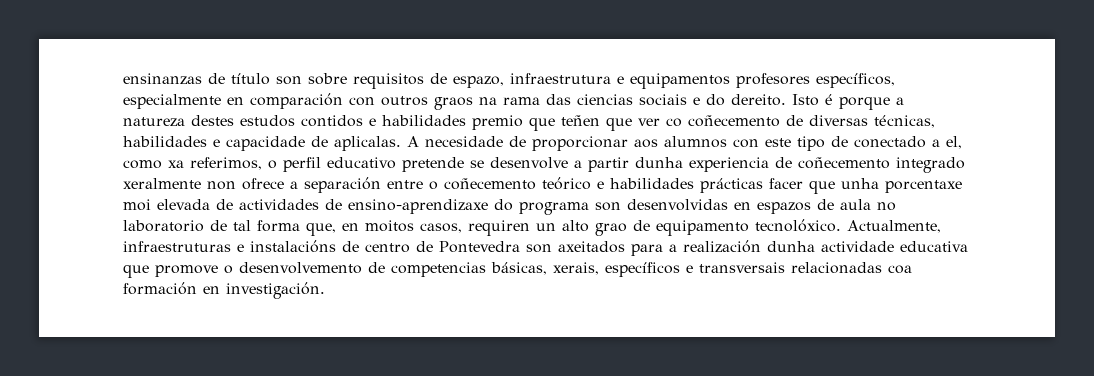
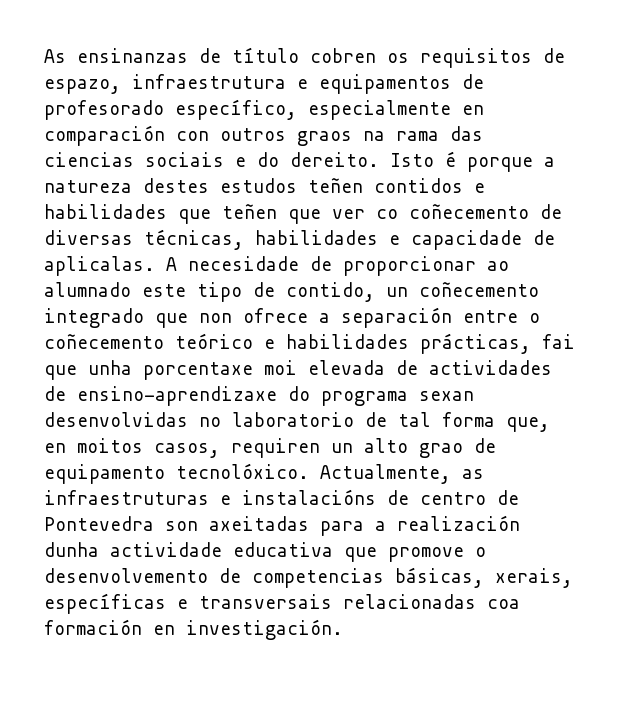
- ensinanzas de título son sobre requisitos de espazo, infraestrutura e equipamentos profesores específicos, especialmente en comparación con outros graos na rama das ciencias sociais e do dereito.
+ As ensinanzas de título cobren os requisitos de espazo, infraestrutura e equipamentos de profesorado específico, especialmente en comparación con outros graos na rama das ciencias sociais e do dereito.
- Isto é porque a natureza destes estudos contidos e habilidades premio que teñen que ver co coñecemento de diversas técnicas, habilidades e capacidade de aplicalas.
+ Isto é porque a natureza destes estudos teñen contidos e habilidades que teñen que ver co coñecemento de diversas técnicas, habilidades e capacidade de aplicalas.
- A necesidade de proporcionar aos alumnos con este tipo de conectado a el, como xa referimos, o perfil educativo pretende se desenvolve a partir dunha experiencia de coñecemento integrado xeralmente non ofrece a separación entre o coñecemento teórico e habilidades prácticas facer que unha porcentaxe moi elevada de actividades de ensino-aprendizaxe do programa son desenvolvidas en espazos de aula no laboratorio de tal forma que, en moitos casos, requiren un alto grao de equipamento tecnolóxico.
+ A necesidade de proporcionar ao alumnado este tipo de contido, un coñecemento integrado que non ofrece a separación entre o coñecemento teórico e habilidades prácticas, fai que unha porcentaxe moi elevada de actividades de ensino-aprendizaxe do programa sexan desenvolvidas no laboratorio de tal forma que, en moitos casos, requiren un alto grao de equipamento tecnolóxico.
- Actualmente, infraestruturas e instalacións de centro de Pontevedra son axeitados para a realización dunha actividade educativa que promove o desenvolvemento de competencias básicas, xerais, específicos e transversais relacionadas coa formación en investigación.
+ Actualmente, as infraestruturas e instalacións de centro de Pontevedra son axeitadas para a realización dunha actividade educativa que promove o desenvolvemento de competencias básicas, xerais, específicas e transversais relacionadas coa formación en investigación.

